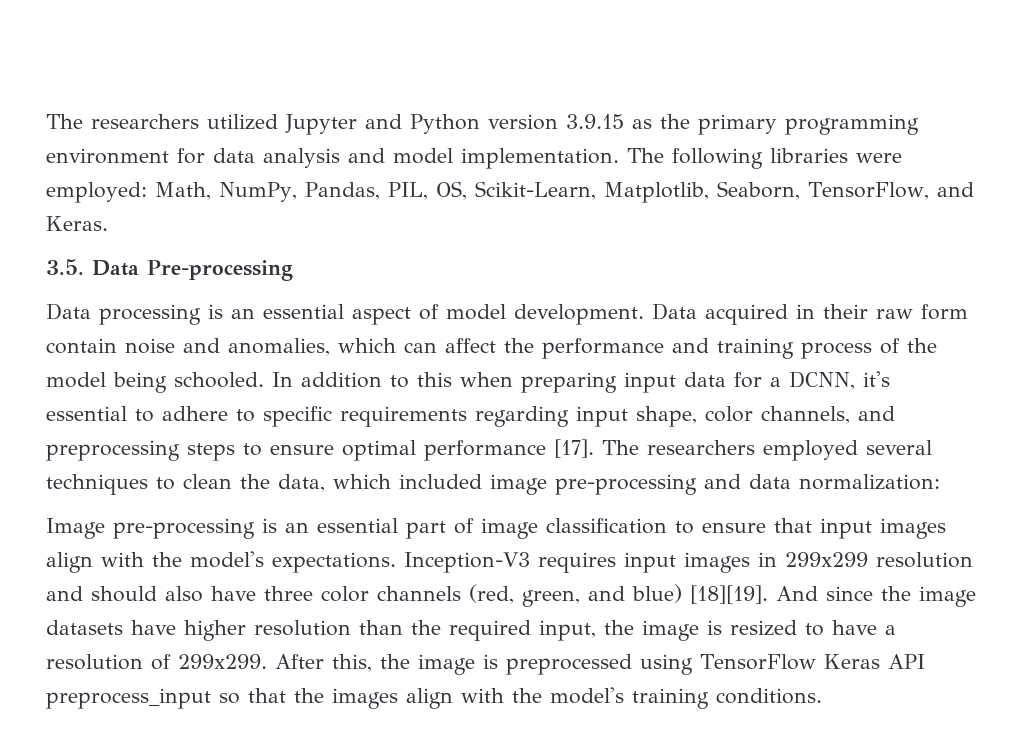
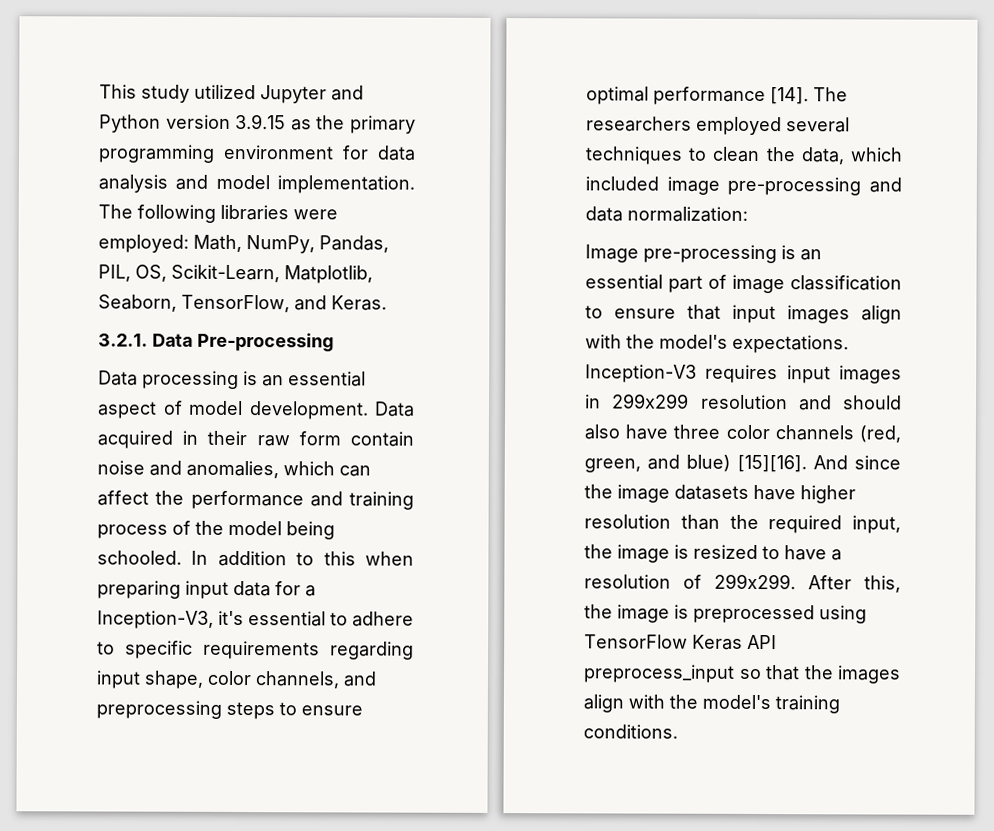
- The researchers utilized Jupyter and Python version 3.9.15 as the primary programming environment for data analysis and model implementation.
+ This study utilized Jupyter and Python version 3.9.15 as the primary programming environment for data analysis and model implementation.
- 3.5. Data Pre-processing
+ 3.2.1. Data Pre-processing
- In addition to this when preparing input data for a DCNN, it's essential to adhere to specific requirements regarding input shape, color channels, and preprocessing steps to ensure optimal performance [17].
+ In addition to this when preparing input data for a Inception-V3, it's essential to adhere to specific requirements regarding input shape, color channels, and preprocessing steps to ensure optimal performance [14].
- Inception-V3 requires input images in 299x299 resolution and should also have three color channels (red, green, and blue) [18][19].
+ Inception-V3 requires input images in 299x299 resolution and should also have three color channels (red, green, and blue) [15][16].

